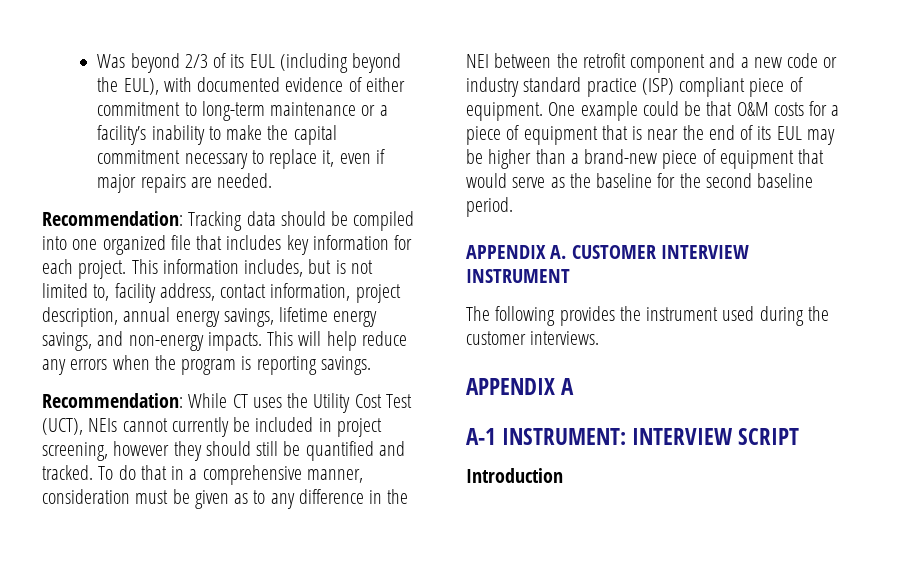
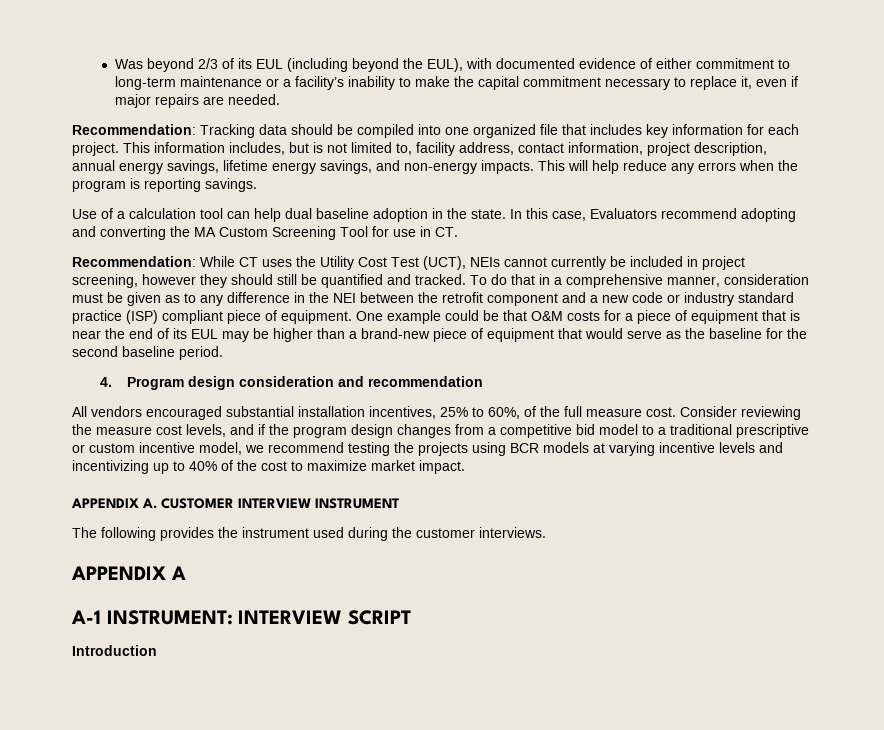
+ Use of a calculation tool can help dual baseline adoption in the state. In this case, Evaluators recommend adopting and converting the MA Custom Screening Tool for use in CT.
+ 4. Program design consideration and recommendation
+ All vendors encouraged substantial installation incentives, 25% to 60%, of the full measure cost. Consider reviewing the measure cost levels, and if the program design changes from a competitive bid model to a traditional prescriptive or custom incentive model, we recommend testing the projects using BCR models at varying incentive levels and incentivizing up to 40% of the cost to maximize market impact.

